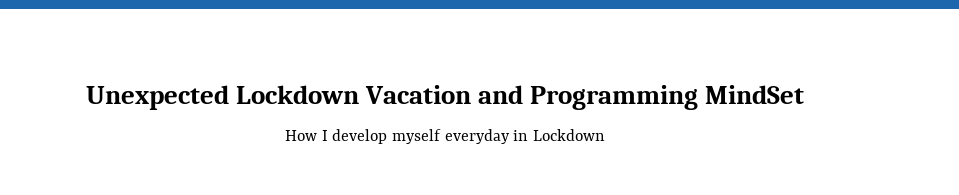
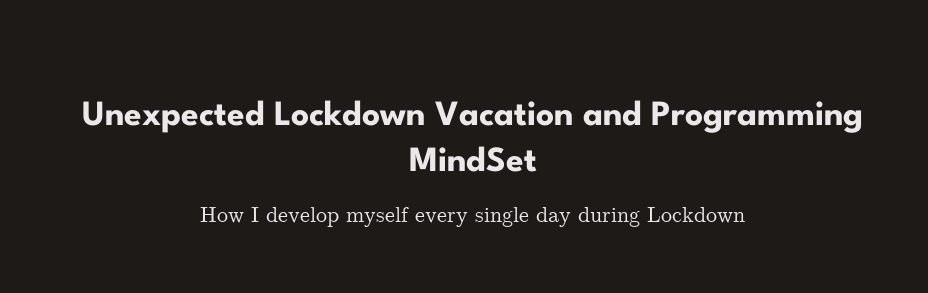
- How I develop myself everyday in Lockdown
+ How I develop myself every single day during Lockdown

